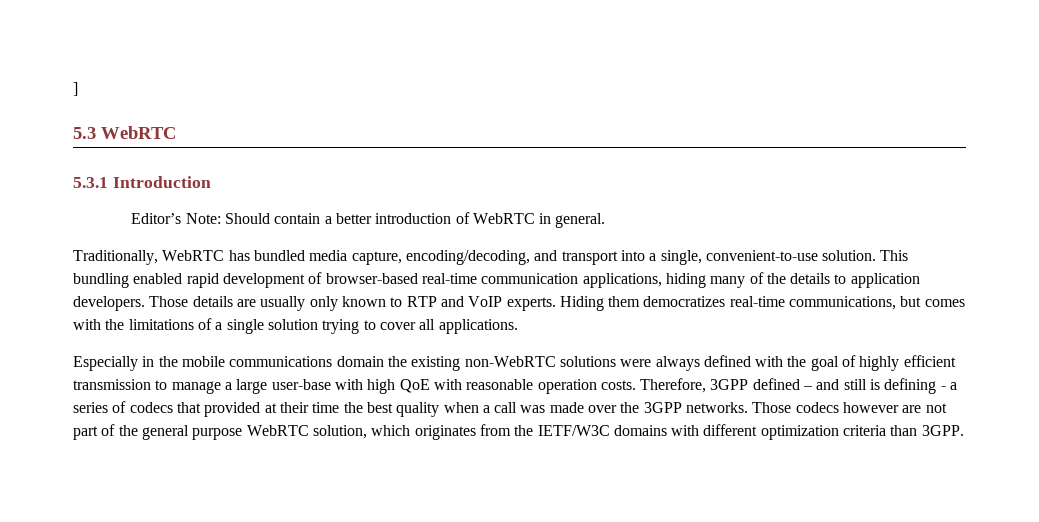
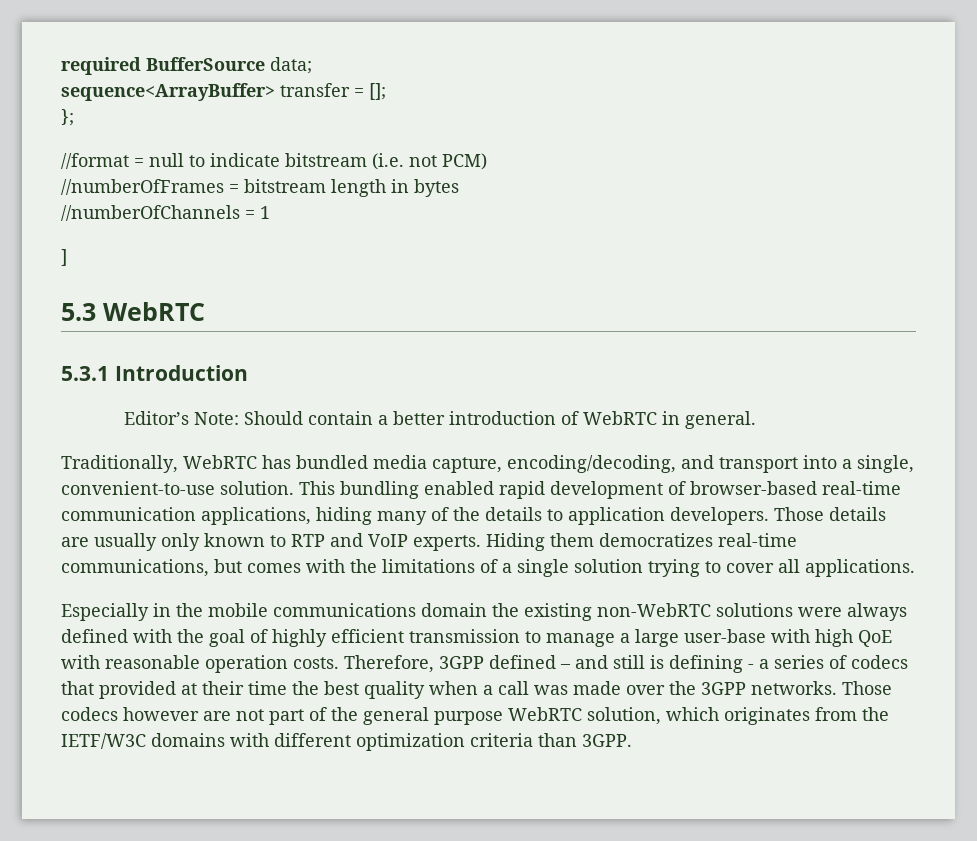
+ required BufferSource data;
+ sequence<ArrayBuffer> transfer = [];
+ };
+ //format = null to indicate bitstream (i.e. not PCM)
+ //numberOfFrames = bitstream length in bytes
+ //numberOfChannels = 1

